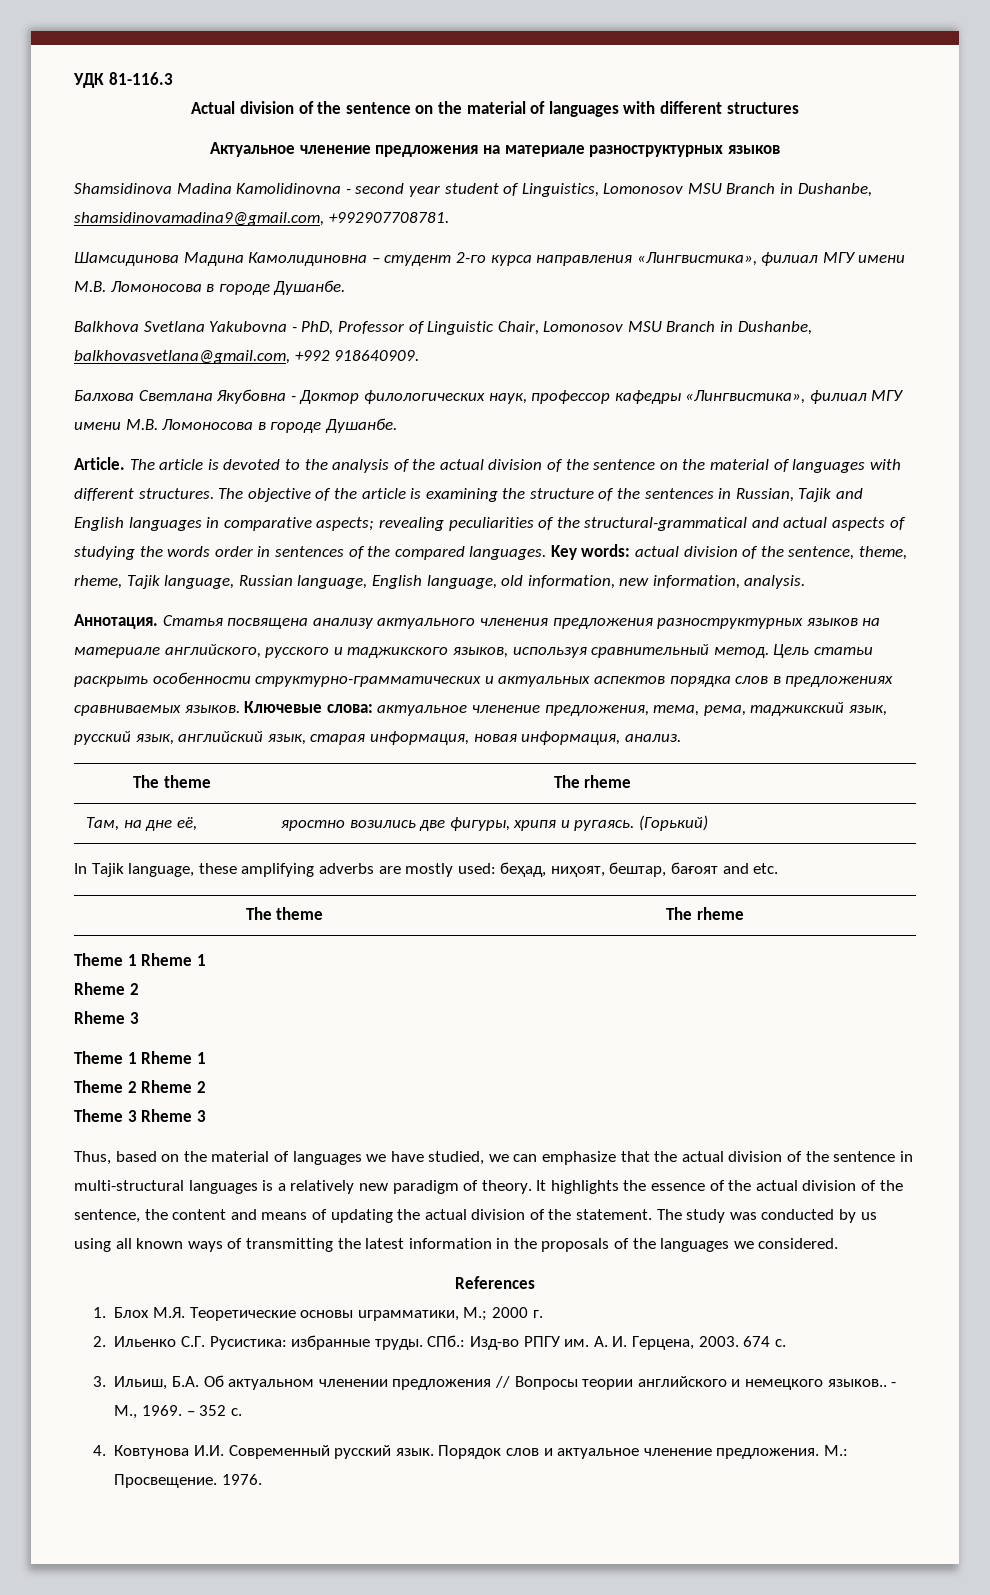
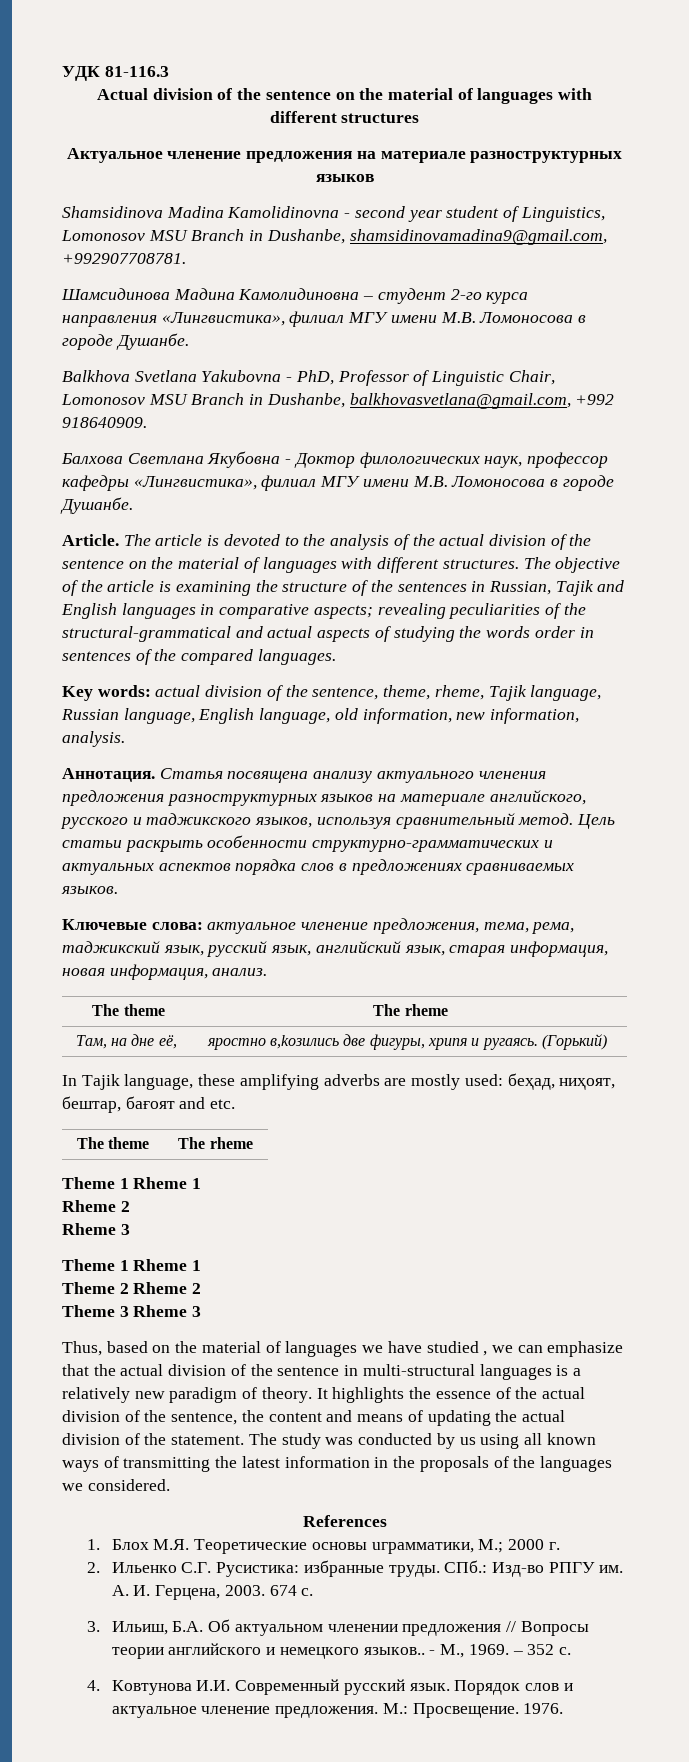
- The objective of the article is examining the structure of the sentences in Russian, Tajik and English languages in comparative aspects; revealing peculiarities of the structural-grammatical and actual aspects of studying the words order in sentences of the compared languages. Key words: actual division of the sentence, theme, rheme, Tajik language, Russian language, English language, old information, new information, analysis.
+ The objective of the article is examining the structure of the sentences in Russian, Tajik and English languages in comparative aspects; revealing peculiarities of the structural-grammatical and actual aspects of studying the words order in sentences of the compared languages.
+ Key words: actual division of the sentence, theme, rheme, Tajik language, Russian language, English language, old information, new information, analysis.
- Цель статьи раскрыть особенности структурно-грамматических и актуальных аспектов порядка слов в предложениях сравниваемых языков. Ключевые слова: актуальное членение предложения, тема, рема, таджикский язык, русский язык, английский язык, старая информация, новая информация, анализ.
+ Цель статьи раскрыть особенности структурно-грамматических и актуальных аспектов порядка слов в предложениях сравниваемых языков.
+ Ключевые слова: актуальное членение предложения, тема, рема, таджикский язык, русский язык, английский язык, старая информация, новая информация, анализ.
- Там, на дне её, | яростно возились две фигуры, хрипя и ругаясь. (Горький)
+ Там, на дне её, | яростно в,kозились две фигуры, хрипя и ругаясь. (Горький)
- Thus, based on the material of languages we have studied, we can emphasize that the actual division of the sentence in multi-structural languages is a relatively new paradigm of theory.
+ Thus, based on the material of languages we have studied , we can emphasize that the actual division of the sentence in multi-structural languages is a relatively new paradigm of theory.

